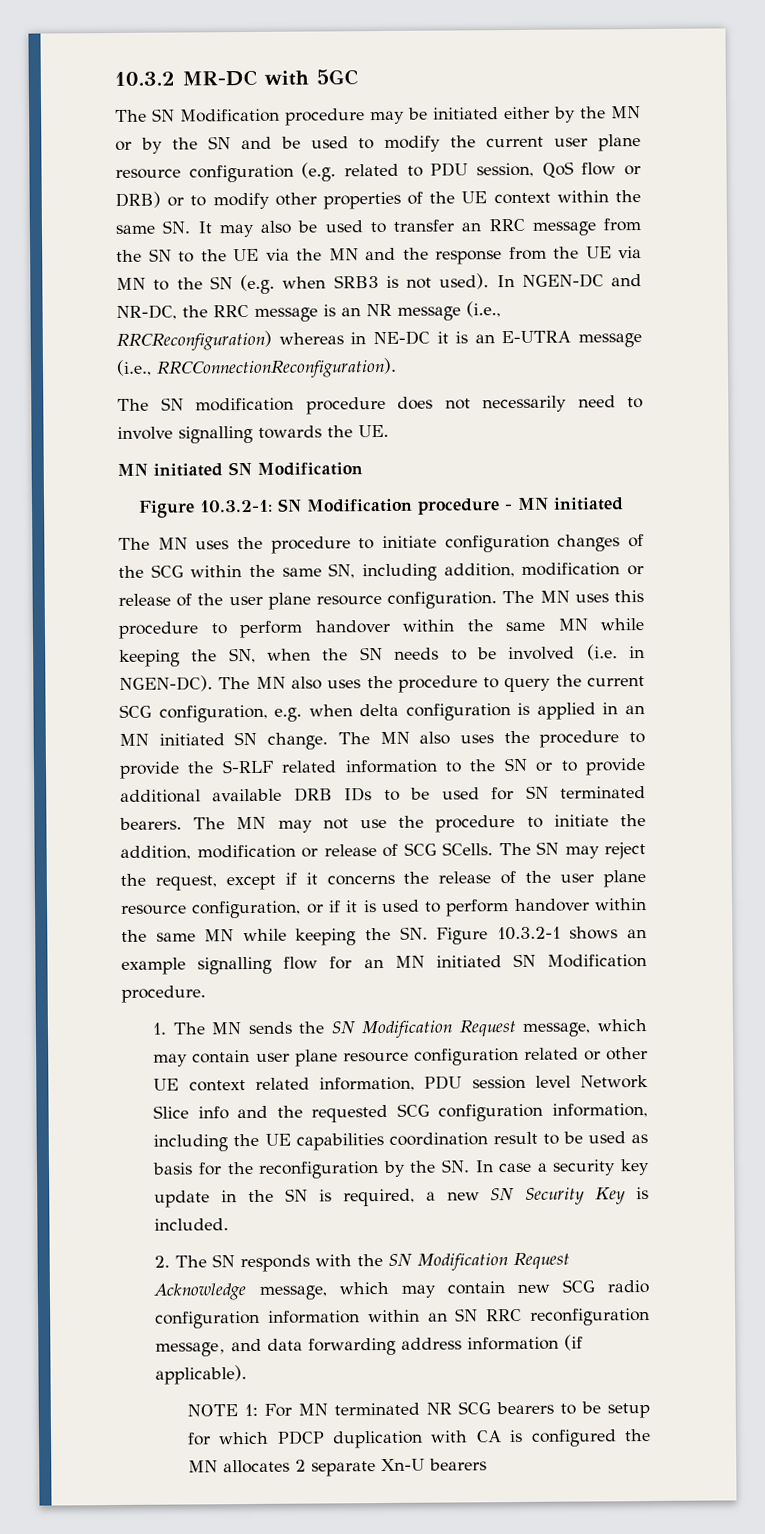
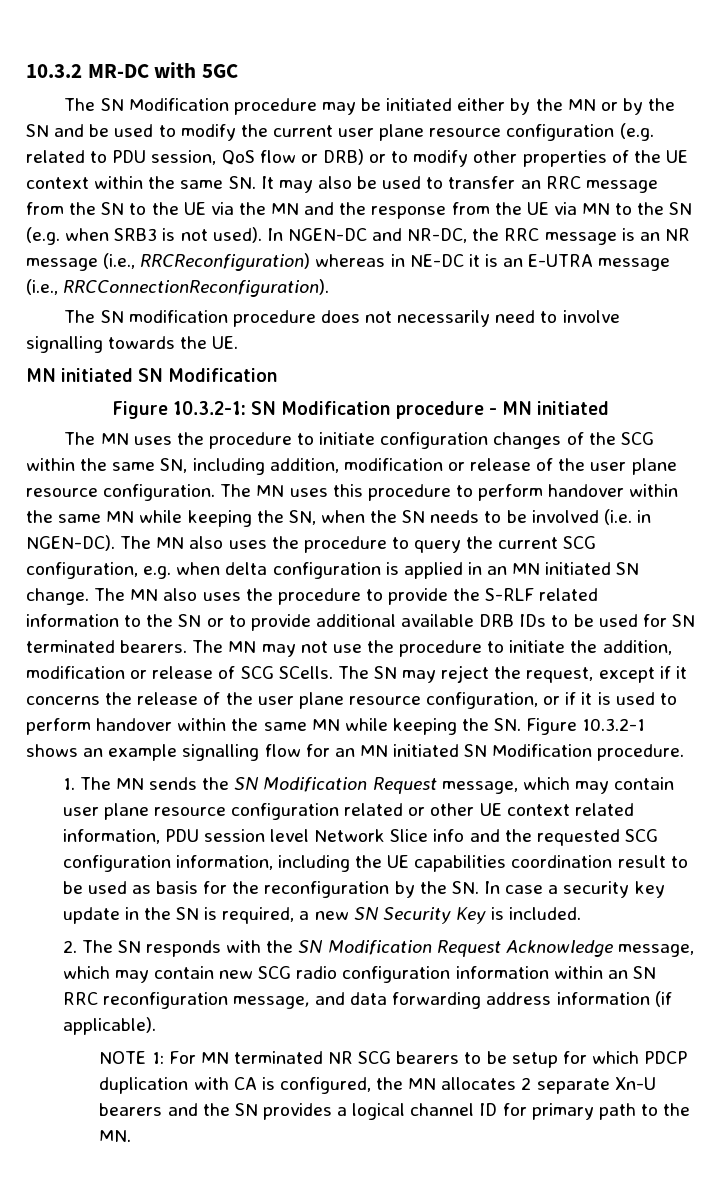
- NOTE 1: For MN terminated NR SCG bearers to be setup for which PDCP duplication with CA is configured the MN allocates 2 separate Xn-U bearers
+ NOTE 1: For MN terminated NR SCG bearers to be setup for which PDCP duplication with CA is configured, the MN allocates 2 separate Xn-U bearers and the SN provides a logical channel ID for primary path to the MN.

